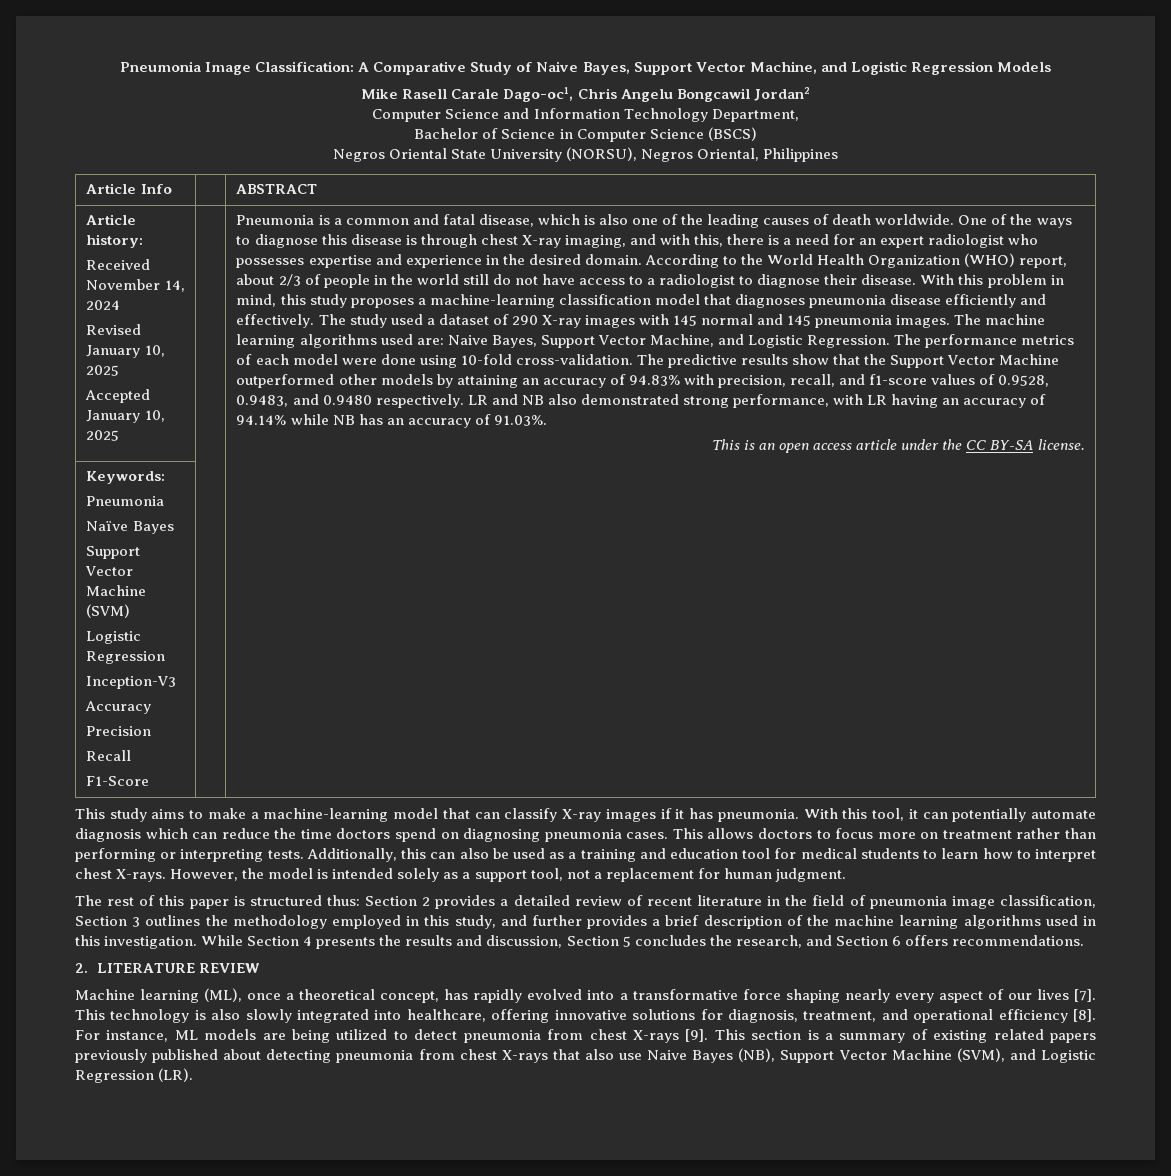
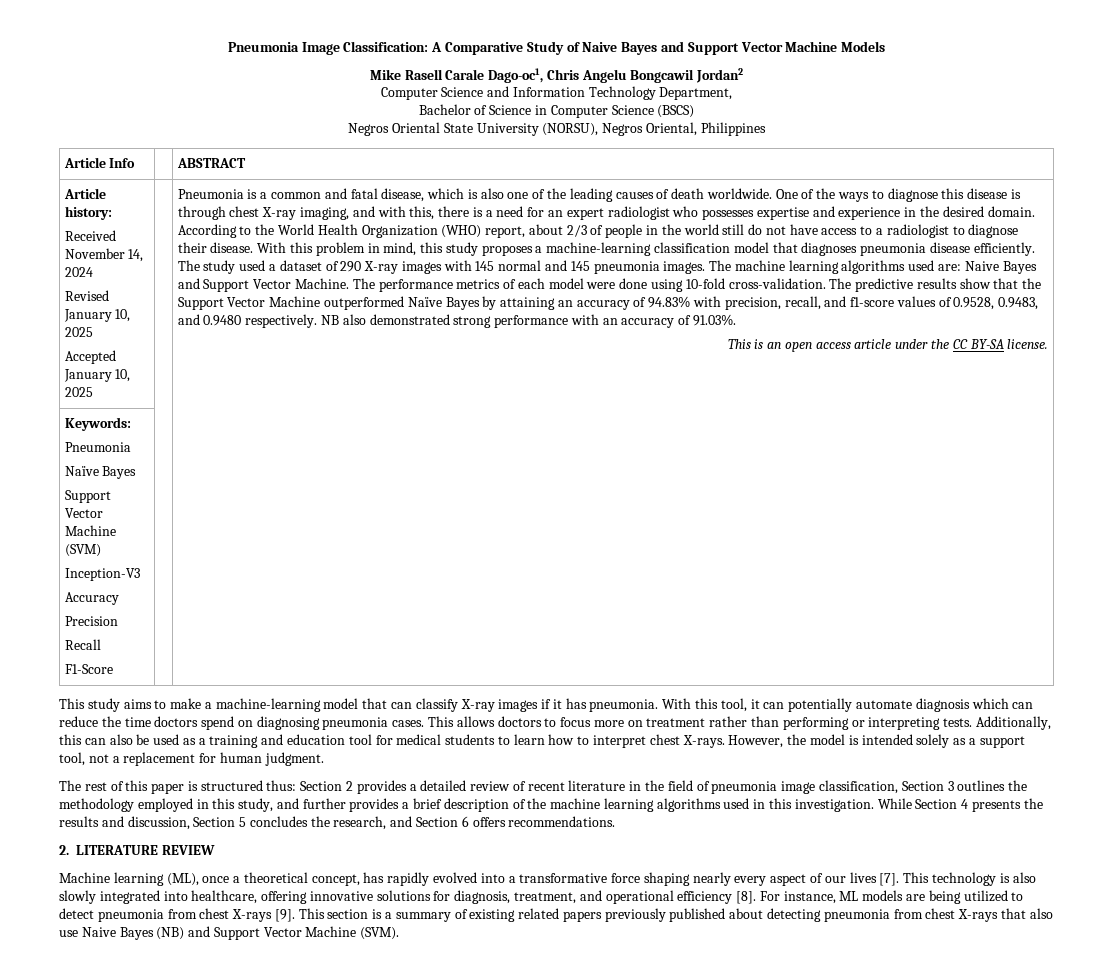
- Pneumonia Image Classification: A Comparative Study of Naive Bayes, Support Vector Machine, and Logistic Regression Models
+ Pneumonia Image Classification: A Comparative Study of Naive Bayes and Support Vector Machine Models
- With this problem in mind, this study proposes a machine-learning classification model that diagnoses pneumonia disease efficiently and effectively.
+ With this problem in mind, this study proposes a machine-learning classification model that diagnoses pneumonia disease efficiently.
- The machine learning algorithms used are: Naive Bayes, Support Vector Machine, and Logistic Regression.
+ The machine learning algorithms used are: Naive Bayes and Support Vector Machine.
- The predictive results show that the Support Vector Machine outperformed other models by attaining an accuracy of 94.83% with precision, recall, and f1-score values of 0.9528, 0.9483, and 0.9480 respectively.
+ The predictive results show that the Support Vector Machine outperformed Naïve Bayes by attaining an accuracy of 94.83% with precision, recall, and f1-score values of 0.9528, 0.9483, and 0.9480 respectively.
- LR and NB also demonstrated strong performance, with LR having an accuracy of 94.14% while NB has an accuracy of 91.03%.
+ NB also demonstrated strong performance with an accuracy of 91.03%.
  Keywords:
  Pneumonia
  Naïve Bayes
  Support Vector Machine (SVM)
- Logistic Regression
- This section is a summary of existing related papers previously published about detecting pneumonia from chest X-rays that also use Naive Bayes (NB), Support Vector Machine (SVM), and Logistic Regression (LR).
+ This section is a summary of existing related papers previously published about detecting pneumonia from chest X-rays that also use Naive Bayes (NB) and Support Vector Machine (SVM).

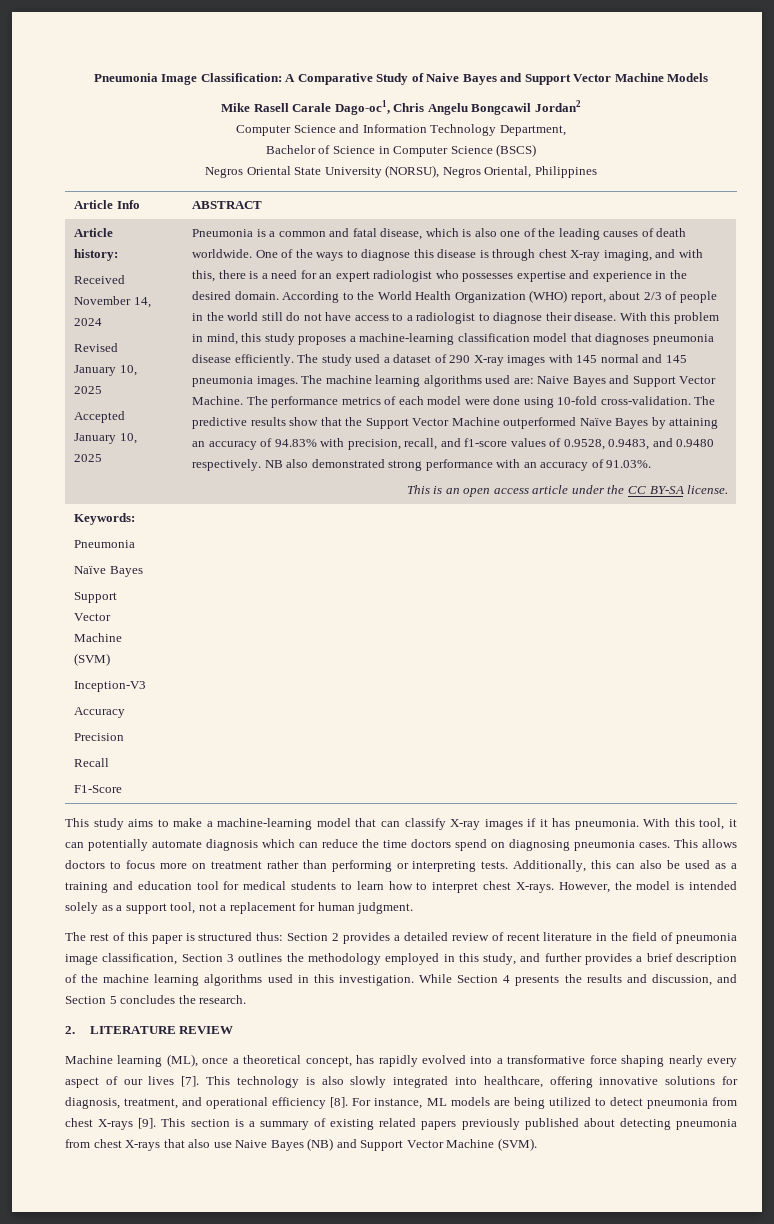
- While Section 4 presents the results and discussion, Section 5 concludes the research, and Section 6 offers recommendations.
+ While Section 4 presents the results and discussion, and Section 5 concludes the research.

